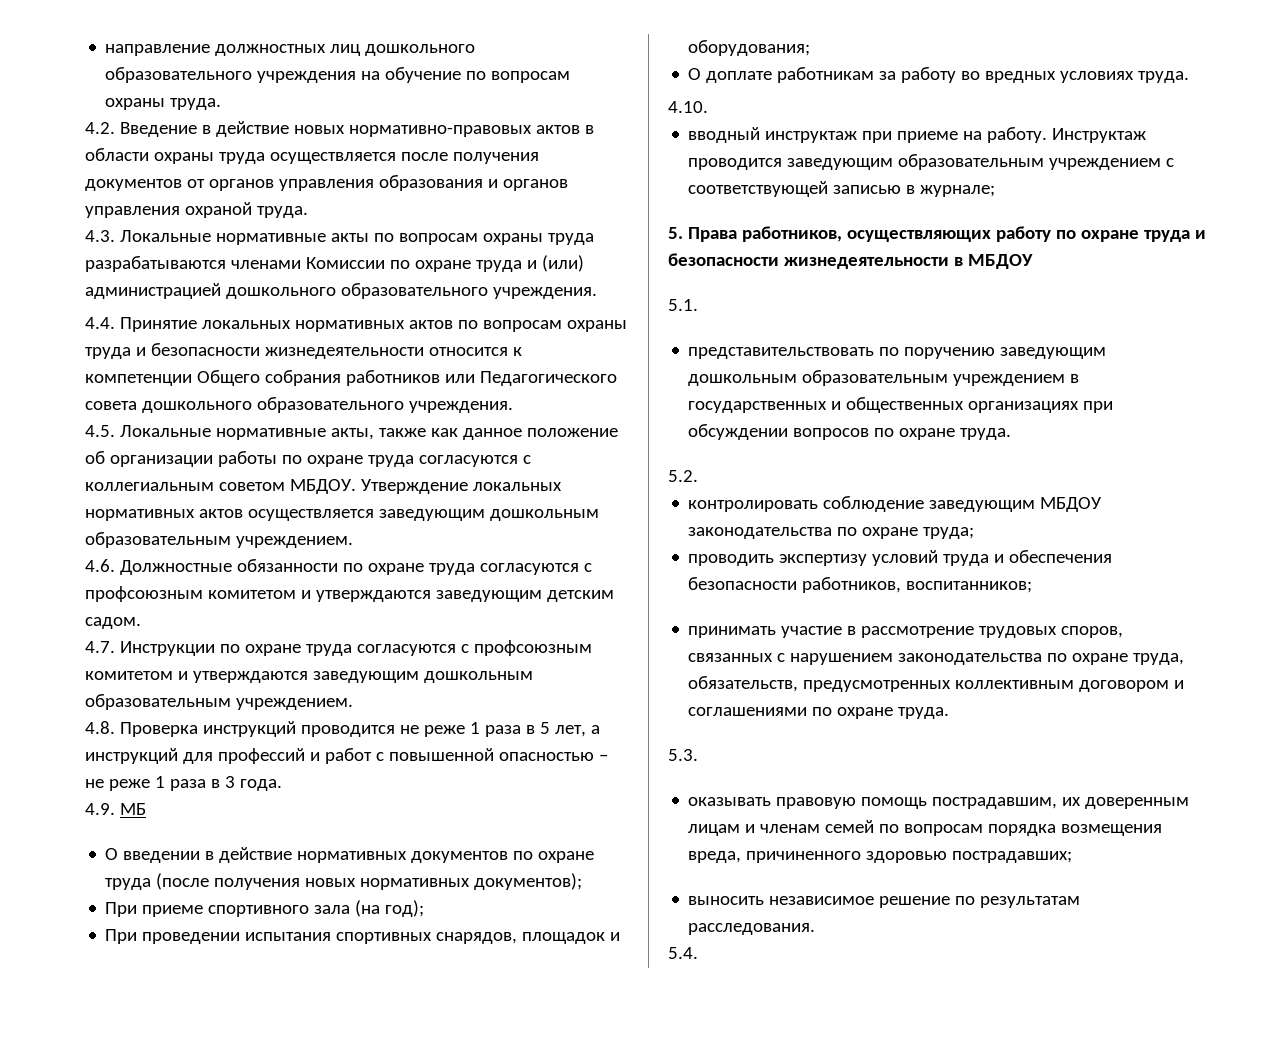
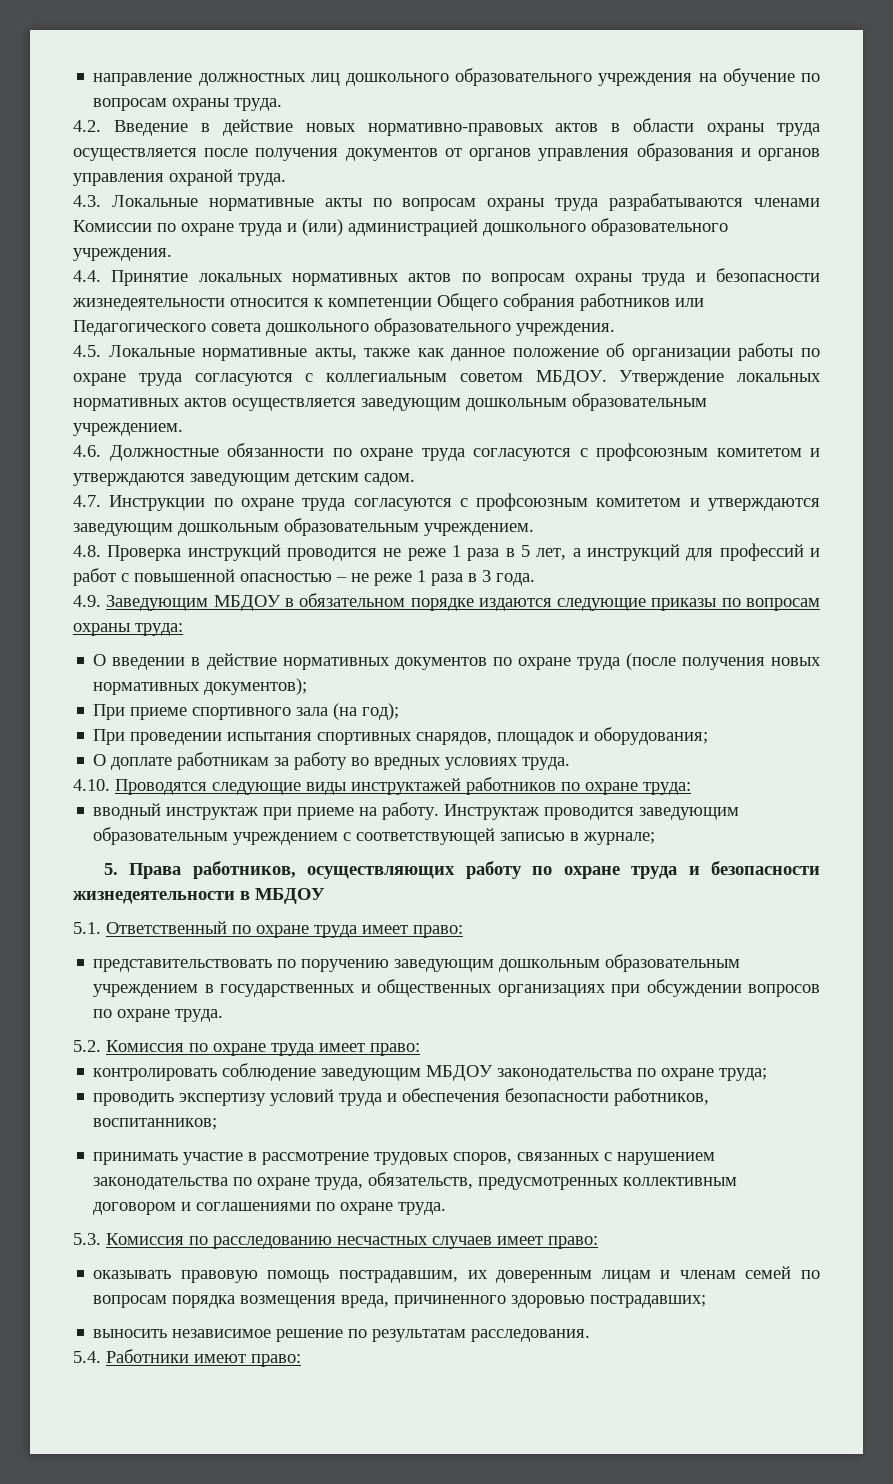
- 4.9. МБ
+ 4.9. Заведующим МБДОУ в обязательном порядке издаются следующие приказы по вопросам охраны труда:
- 4.10.
+ 4.10. Проводятся следующие виды инструктажей работников по охране труда:
- 5.1.
+ 5.1. Ответственный по охране труда имеет право:
- 5.2.
+ 5.2. Комиссия по охране труда имеет право:
- 5.3.
+ 5.3. Комиссия по расследованию несчастных случаев имеет право:
- 5.4.
+ 5.4. Работники имеют право:

